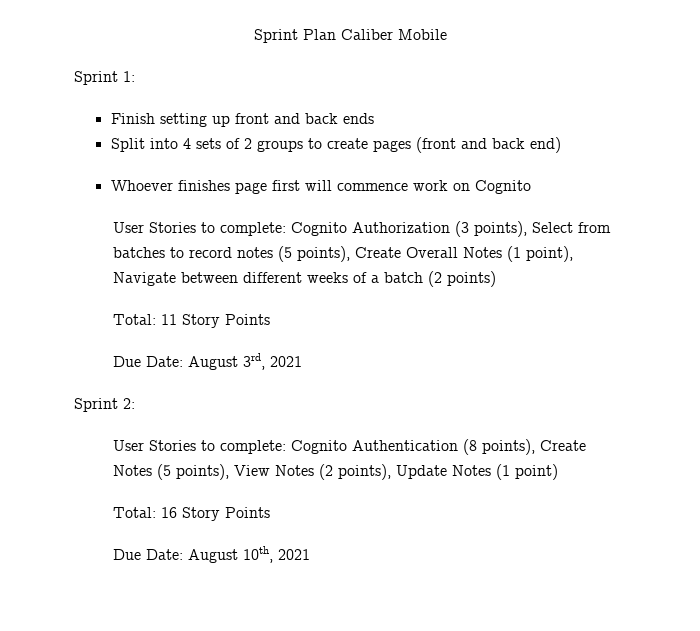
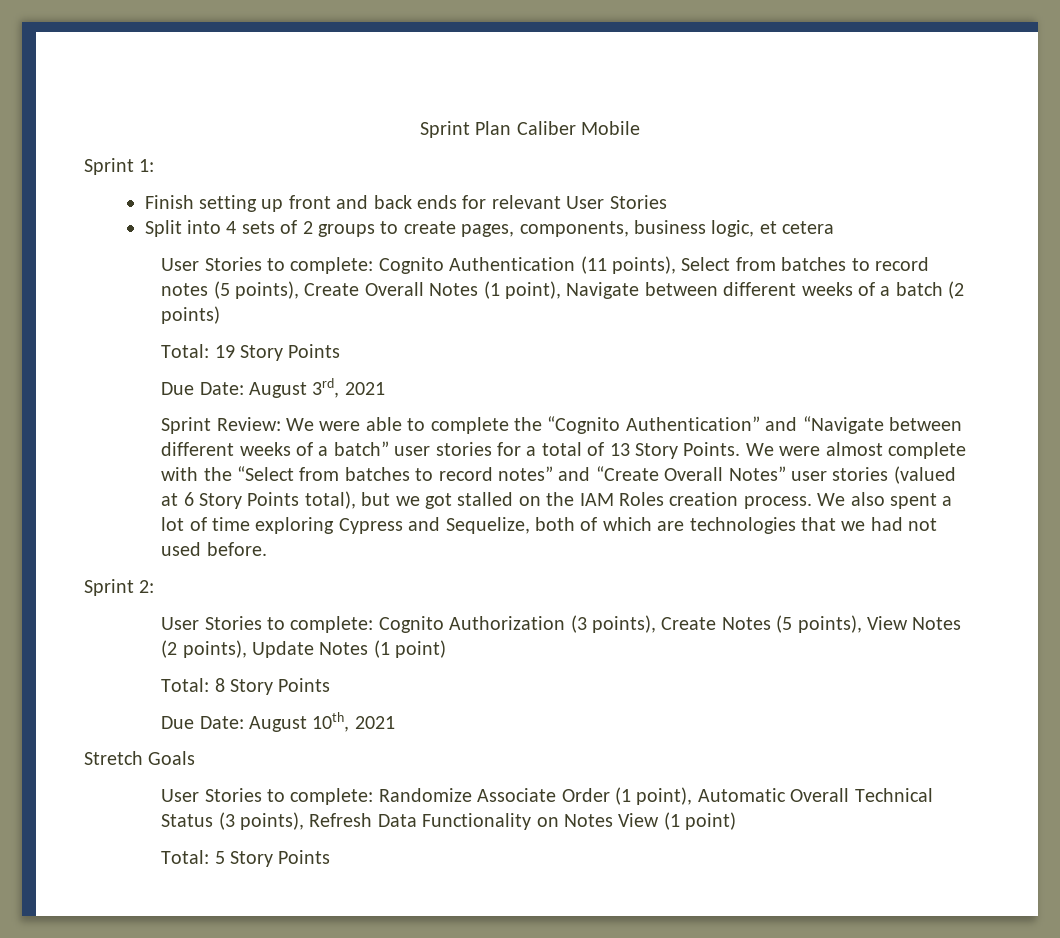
- Finish setting up front and back ends
+ Finish setting up front and back ends for relevant User Stories
- Split into 4 sets of 2 groups to create pages (front and back end)
- Whoever finishes page first will commence work on Cognito
- User Stories to complete: Cognito Authorization (3 points), Select from batches to record notes (5 points), Create Overall Notes (1 point), Navigate between different weeks of a batch (2 points)
+ Split into 4 sets of 2 groups to create pages, components, business logic, et cetera
+ User Stories to complete: Cognito Authentication (11 points), Select from batches to record notes (5 points), Create Overall Notes (1 point), Navigate between different weeks of a batch (2 points)
- Total: 11 Story Points
+ Total: 19 Story Points
+ Sprint Review: We were able to complete the “Cognito Authentication” and “Navigate between different weeks of a batch” user stories for a total of 13 Story Points. We were almost complete with the “Select from batches to record notes” and “Create Overall Notes” user stories (valued at 6 Story Points total), but we got stalled on the IAM Roles creation process. We also spent a lot of time exploring Cypress and Sequelize, both of which are technologies that we had not used before.
- User Stories to complete: Cognito Authentication (8 points), Create Notes (5 points), View Notes (2 points), Update Notes (1 point)
+ User Stories to complete: Cognito Authorization (3 points), Create Notes (5 points), View Notes (2 points), Update Notes (1 point)
- Total: 16 Story Points
+ Total: 8 Story Points
+ Stretch Goals
+ User Stories to complete: Randomize Associate Order (1 point), Automatic Overall Technical Status (3 points), Refresh Data Functionality on Notes View (1 point)
+ Total: 5 Story Points

